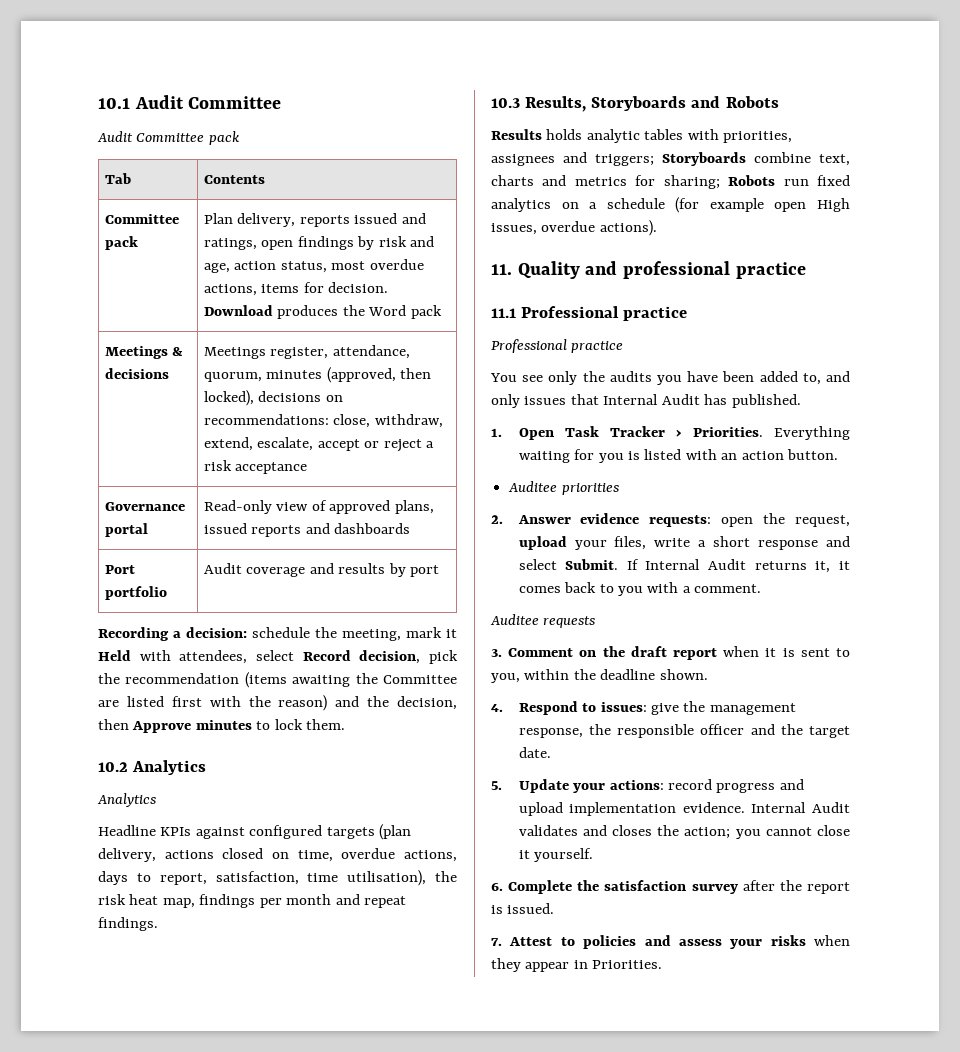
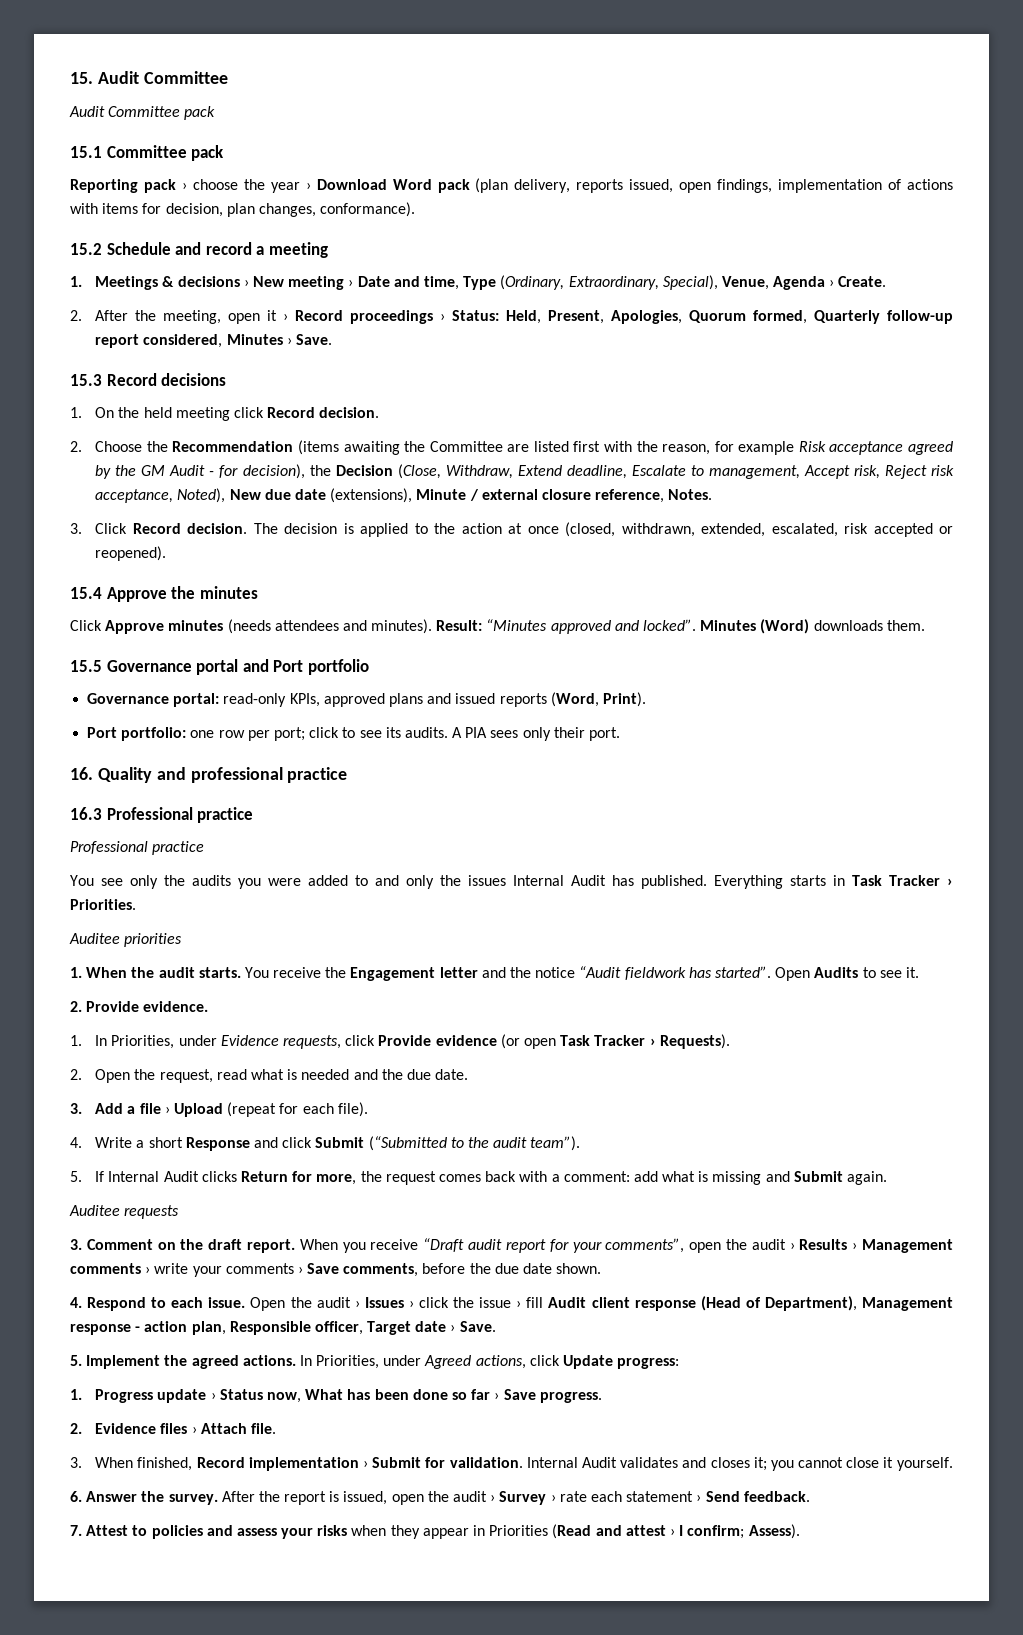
- 10.1 Audit Committee
+ 15. Audit Committee
- Tab | Contents
- Committee pack | Plan delivery, reports issued and ratings, open findings by risk and age, action status, most overdue actions, items for decision. Download produces the Word pack
- Meetings & decisions | Meetings register, attendance, quorum, minutes (approved, then locked), decisions on recommendations: close, withdraw, extend, escalate, accept or reject a risk acceptance
- Governance portal | Read-only view of approved plans, issued reports and dashboards
- Port portfolio | Audit coverage and results by port
- Recording a decision: schedule the meeting, mark it Held with attendees, select Record decision, pick the recommendation (items awaiting the Committee are listed first with the reason) and the decision, then Approve minutes to lock them.
- 10.2 Analytics
- Analytics
- Headline KPIs against configured targets (plan delivery, actions closed on time, overdue actions, days to report, satisfaction, time utilisation), the risk heat map, findings per month and repeat findings.
- 10.3 Results, Storyboards and Robots
- Results holds analytic tables with priorities, assignees and triggers; Storyboards combine text, charts and metrics for sharing; Robots run fixed analytics on a schedule (for example open High issues, overdue actions).
- 11. Quality and professional practice
+ 15.1 Committee pack
+ Reporting pack › choose the year › Download Word pack (plan delivery, reports issued, open findings, implementation of actions with items for decision, plan changes, conformance).
+ 15.2 Schedule and record a meeting
+ 1. Meetings & decisions › New meeting › Date and time, Type (Ordinary, Extraordinary, Special), Venue, Agenda › Create.
+ 2. After the meeting, open it › Record proceedings › Status: Held, Present, Apologies, Quorum formed, Quarterly follow-up report considered, Minutes › Save.
+ 15.3 Record decisions
+ 1. On the held meeting click Record decision.
+ 2. Choose the Recommendation (items awaiting the Committee are listed first with the reason, for example Risk acceptance agreed by the GM Audit - for decision), the Decision (Close, Withdraw, Extend deadline, Escalate to management, Accept risk, Reject risk acceptance, Noted), New due date (extensions), Minute / external closure reference, Notes.
+ 3. Click Record decision. The decision is applied to the action at once (closed, withdrawn, extended, escalated, risk accepted or reopened).
+ 15.4 Approve the minutes
+ Click Approve minutes (needs attendees and minutes). Result: “Minutes approved and locked”. Minutes (Word) downloads them.
+ 15.5 Governance portal and Port portfolio
+ Governance portal: read-only KPIs, approved plans and issued reports (Word, Print).
+ Port portfolio: one row per port; click to see its audits. A PIA sees only their port.
+ 16. Quality and professional practice
- 11.1 Professional practice
+ 16.3 Professional practice
- You see only the audits you have been added to, and only issues that Internal Audit has published.
- 1. Open Task Tracker › Priorities. Everything waiting for you is listed with an action button.
+ You see only the audits you were added to and only the issues Internal Audit has published. Everything starts in Task Tracker › Priorities.
  Auditee priorities
- 2. Answer evidence requests: open the request, upload your files, write a short response and select Submit. If Internal Audit returns it, it comes back to you with a comment.
+ 1. When the audit starts. You receive the Engagement letter and the notice “Audit fieldwork has started”. Open Audits to see it.
+ 2. Provide evidence.
+ 1. In Priorities, under Evidence requests, click Provide evidence (or open Task Tracker › Requests).
+ 2. Open the request, read what is needed and the due date.
+ 3. Add a file › Upload (repeat for each file).
+ 4. Write a short Response and click Submit (“Submitted to the audit team”).
+ 5. If Internal Audit clicks Return for more, the request comes back with a comment: add what is missing and Submit again.
- 3. Comment on the draft report when it is sent to you, within the deadline shown.
- 4. Respond to issues: give the management response, the responsible officer and the target date.
- 5. Update your actions: record progress and upload implementation evidence.
+ 3. Comment on the draft report. When you receive “Draft audit report for your comments”, open the audit › Results › Management comments › write your comments › Save comments, before the due date shown.
+ 4. Respond to each issue. Open the audit › Issues › click the issue › fill Audit client response (Head of Department), Management response - action plan, Responsible officer, Target date › Save.
+ 5. Implement the agreed actions. In Priorities, under Agreed actions, click Update progress:
+ 1. Progress update › Status now, What has been done so far › Save progress.
+ 2. Evidence files › Attach file.
+ 3. When finished, Record implementation › Submit for validation.
- Internal Audit validates and closes the action; you cannot close it yourself.
+ Internal Audit validates and closes it; you cannot close it yourself.
- 6. Complete the satisfaction survey after the report is issued.
+ 6. Answer the survey. After the report is issued, open the audit › Survey › rate each statement › Send feedback.
- 7. Attest to policies and assess your risks when they appear in Priorities.
+ 7. Attest to policies and assess your risks when they appear in Priorities (Read and attest › I confirm; Assess).

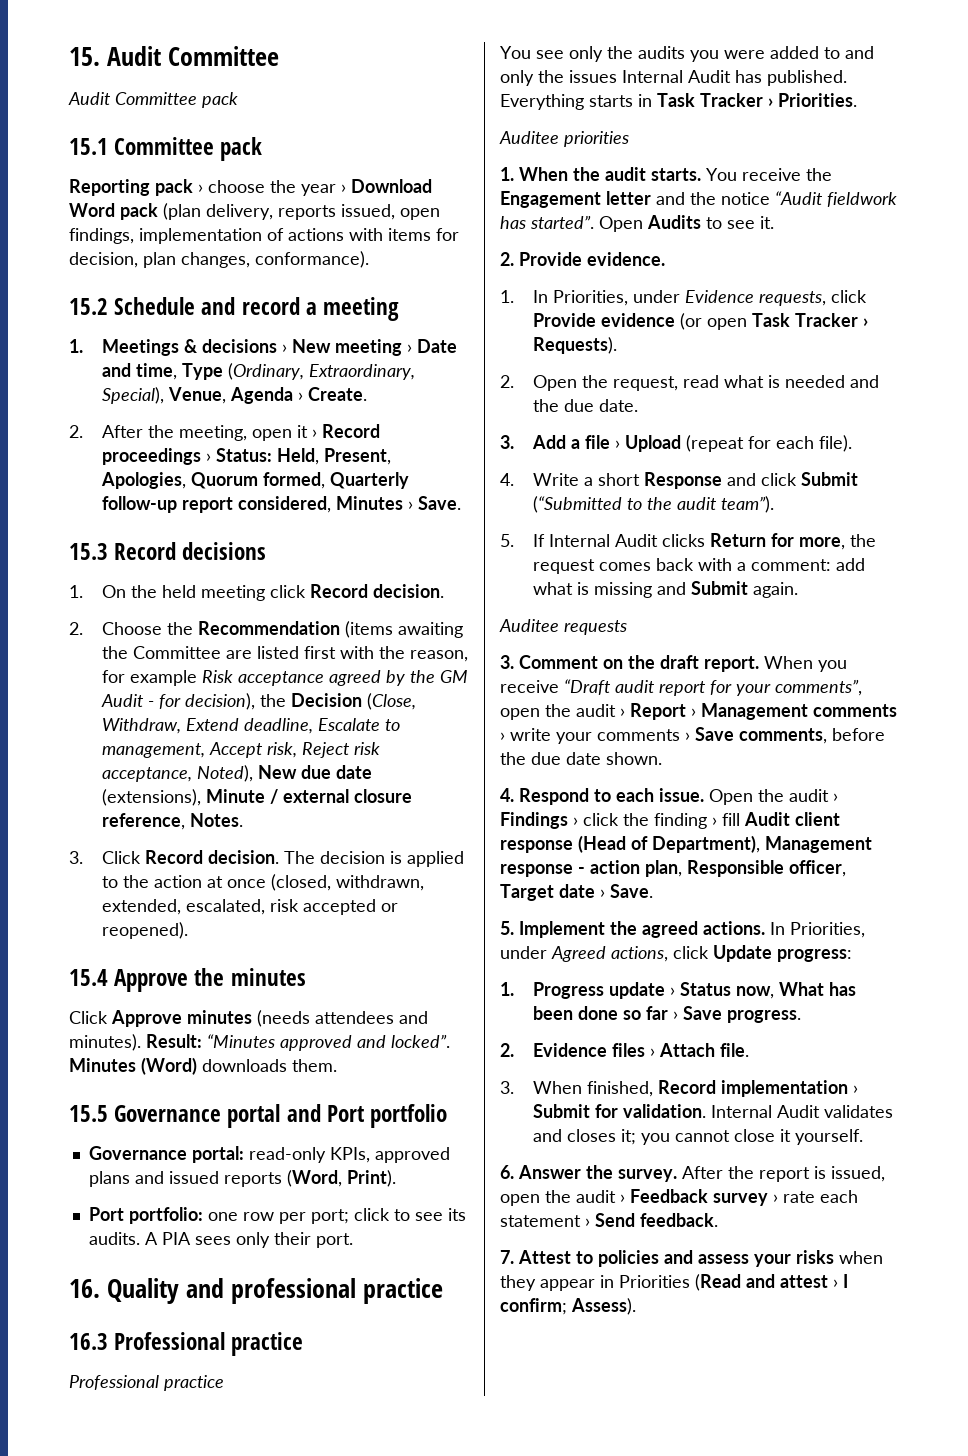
- When you receive “Draft audit report for your comments”, open the audit › Results › Management comments › write your comments › Save comments, before the due date shown.
+ When you receive “Draft audit report for your comments”, open the audit › Report › Management comments › write your comments › Save comments, before the due date shown.
- Open the audit › Issues › click the issue › fill Audit client response (Head of Department), Management response - action plan, Responsible officer, Target date › Save.
+ Open the audit › Findings › click the finding › fill Audit client response (Head of Department), Management response - action plan, Responsible officer, Target date › Save.
- After the report is issued, open the audit › Survey › rate each statement › Send feedback.
+ After the report is issued, open the audit › Feedback survey › rate each statement › Send feedback.

